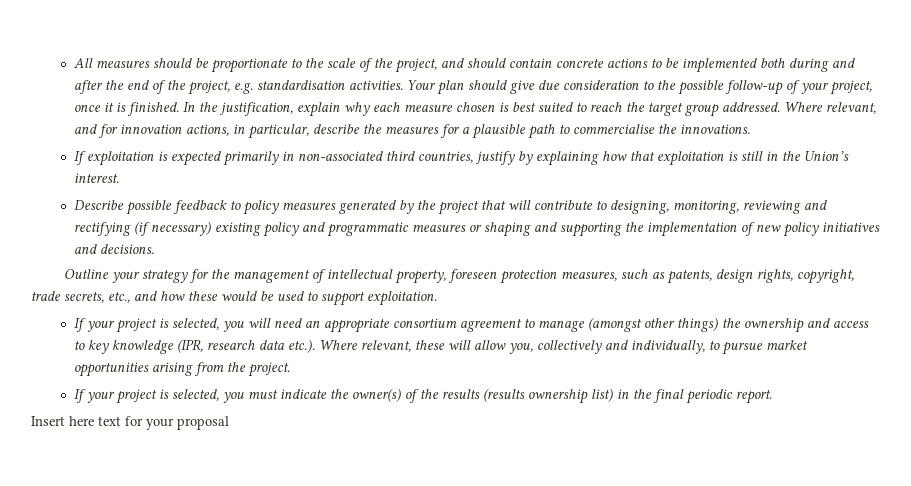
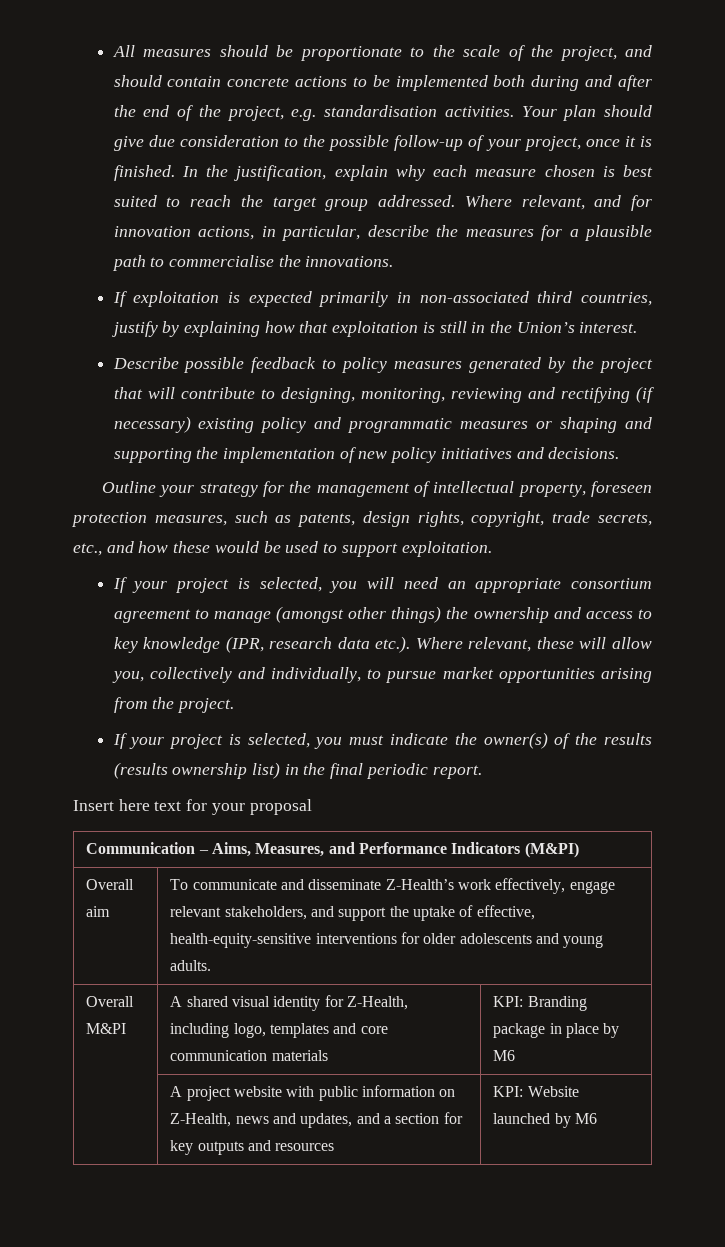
+ Communication – Aims, Measures, and Performance Indicators (M&PI)
+ Overall aim | To communicate and disseminate Z-Health’s work effectively, engage relevant stakeholders, and support the uptake of effective, health-equity-sensitive interventions for older adolescents and young adults.
+ Overall M&PI | A shared visual identity for Z-Health, including logo, templates and core communication materials | KPI: Branding package in place by M6
+ | A project website with public information on Z-Health, news and updates, and a section for key outputs and resources | KPI: Website launched by M6

